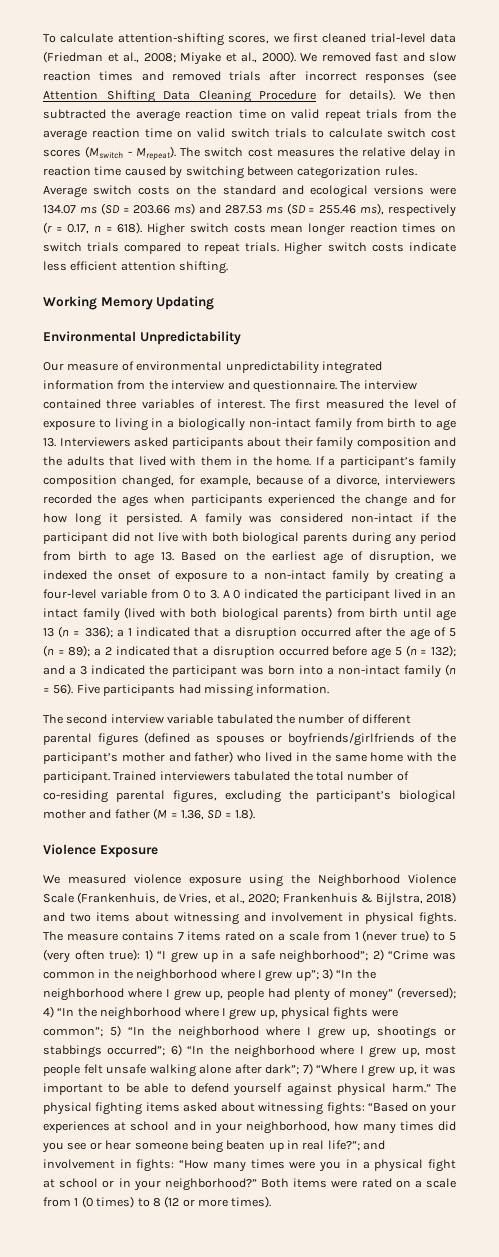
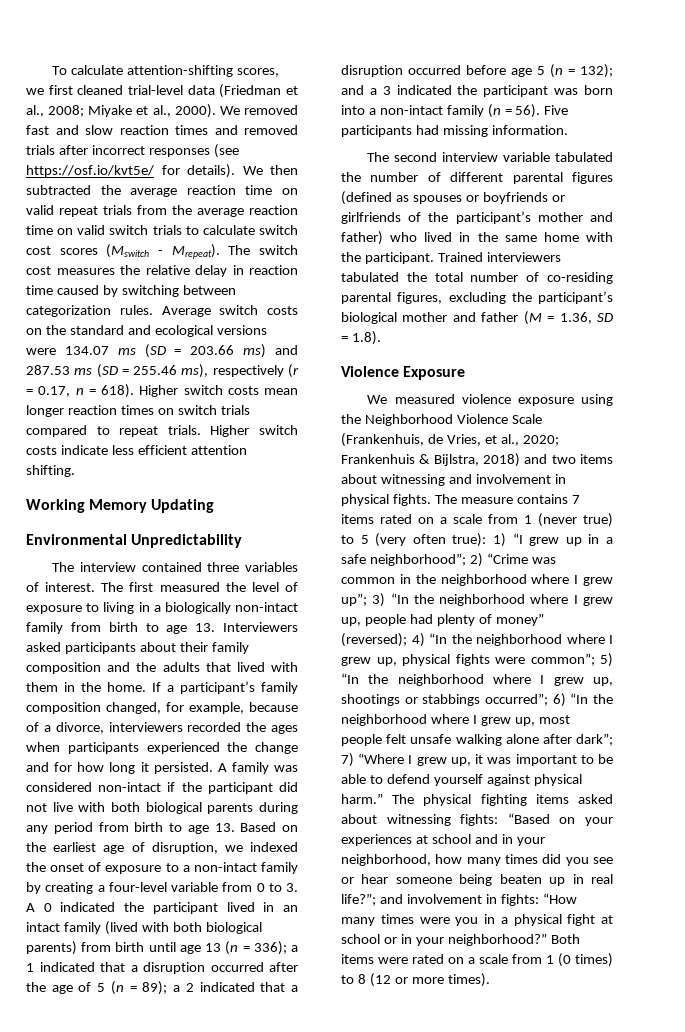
- We removed fast and slow reaction times and removed trials after incorrect responses (see Attention Shifting Data Cleaning Procedure for details).
+ We removed fast and slow reaction times and removed trials after incorrect responses (see https://osf.io/kvt5e/ for details).
- Our measure of environmental unpredictability integrated information from the interview and questionnaire.
- The second interview variable tabulated the number of different parental figures (defined as spouses or boyfriends/girlfriends of the participant’s mother and father) who lived in the same home with the participant.
+ The second interview variable tabulated the number of different parental figures (defined as spouses or boyfriends or girlfriends of the participant’s mother and father) who lived in the same home with the participant.

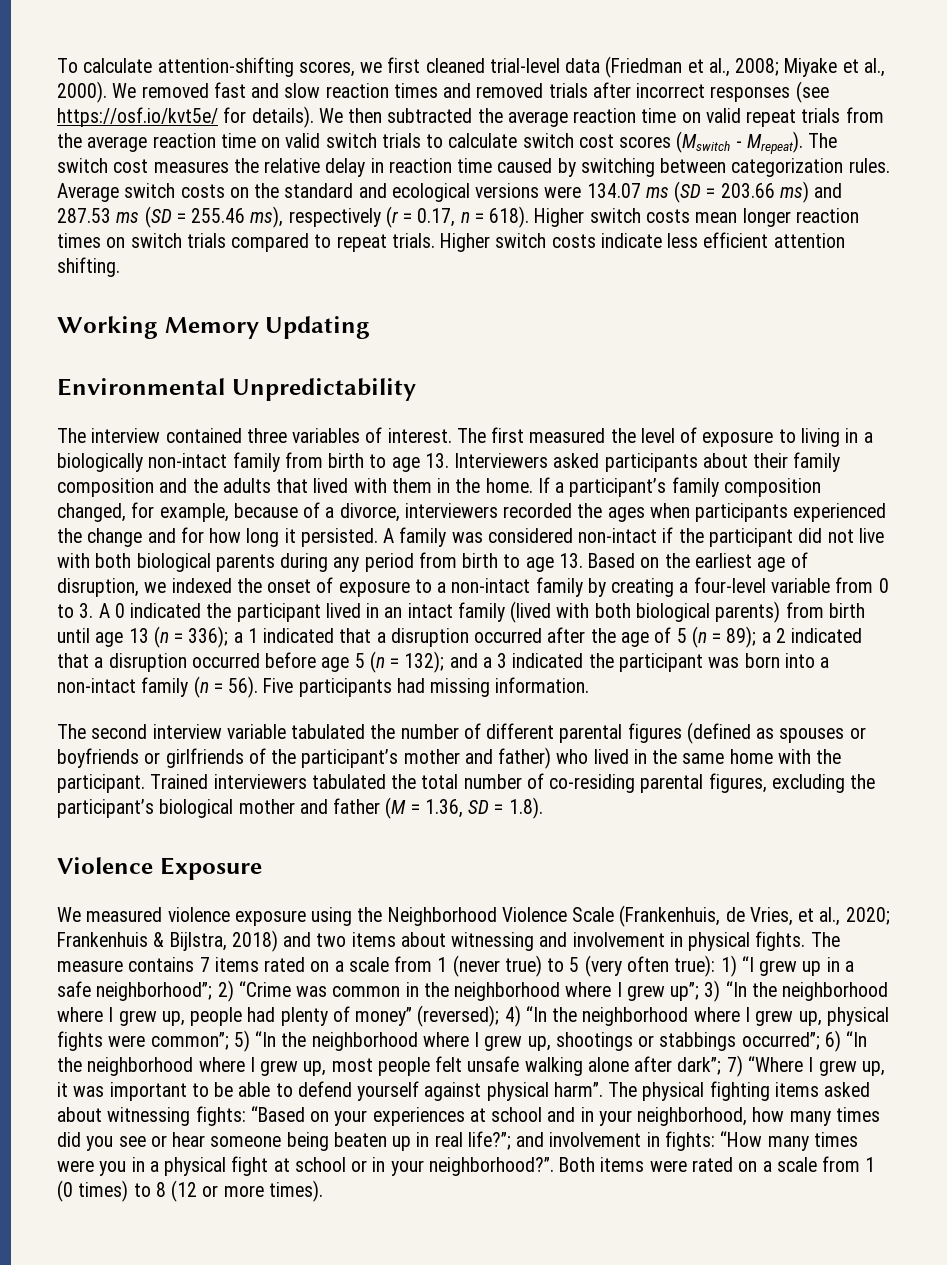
- 7) “Where I grew up, it was important to be able to defend yourself against physical harm.”
+ 7) “Where I grew up, it was important to be able to defend yourself against physical harm”.
- The physical fighting items asked about witnessing fights: “Based on your experiences at school and in your neighborhood, how many times did you see or hear someone being beaten up in real life?”; and involvement in fights: “How many times were you in a physical fight at school or in your neighborhood?”
+ The physical fighting items asked about witnessing fights: “Based on your experiences at school and in your neighborhood, how many times did you see or hear someone being beaten up in real life?”; and involvement in fights: “How many times were you in a physical fight at school or in your neighborhood?”.

